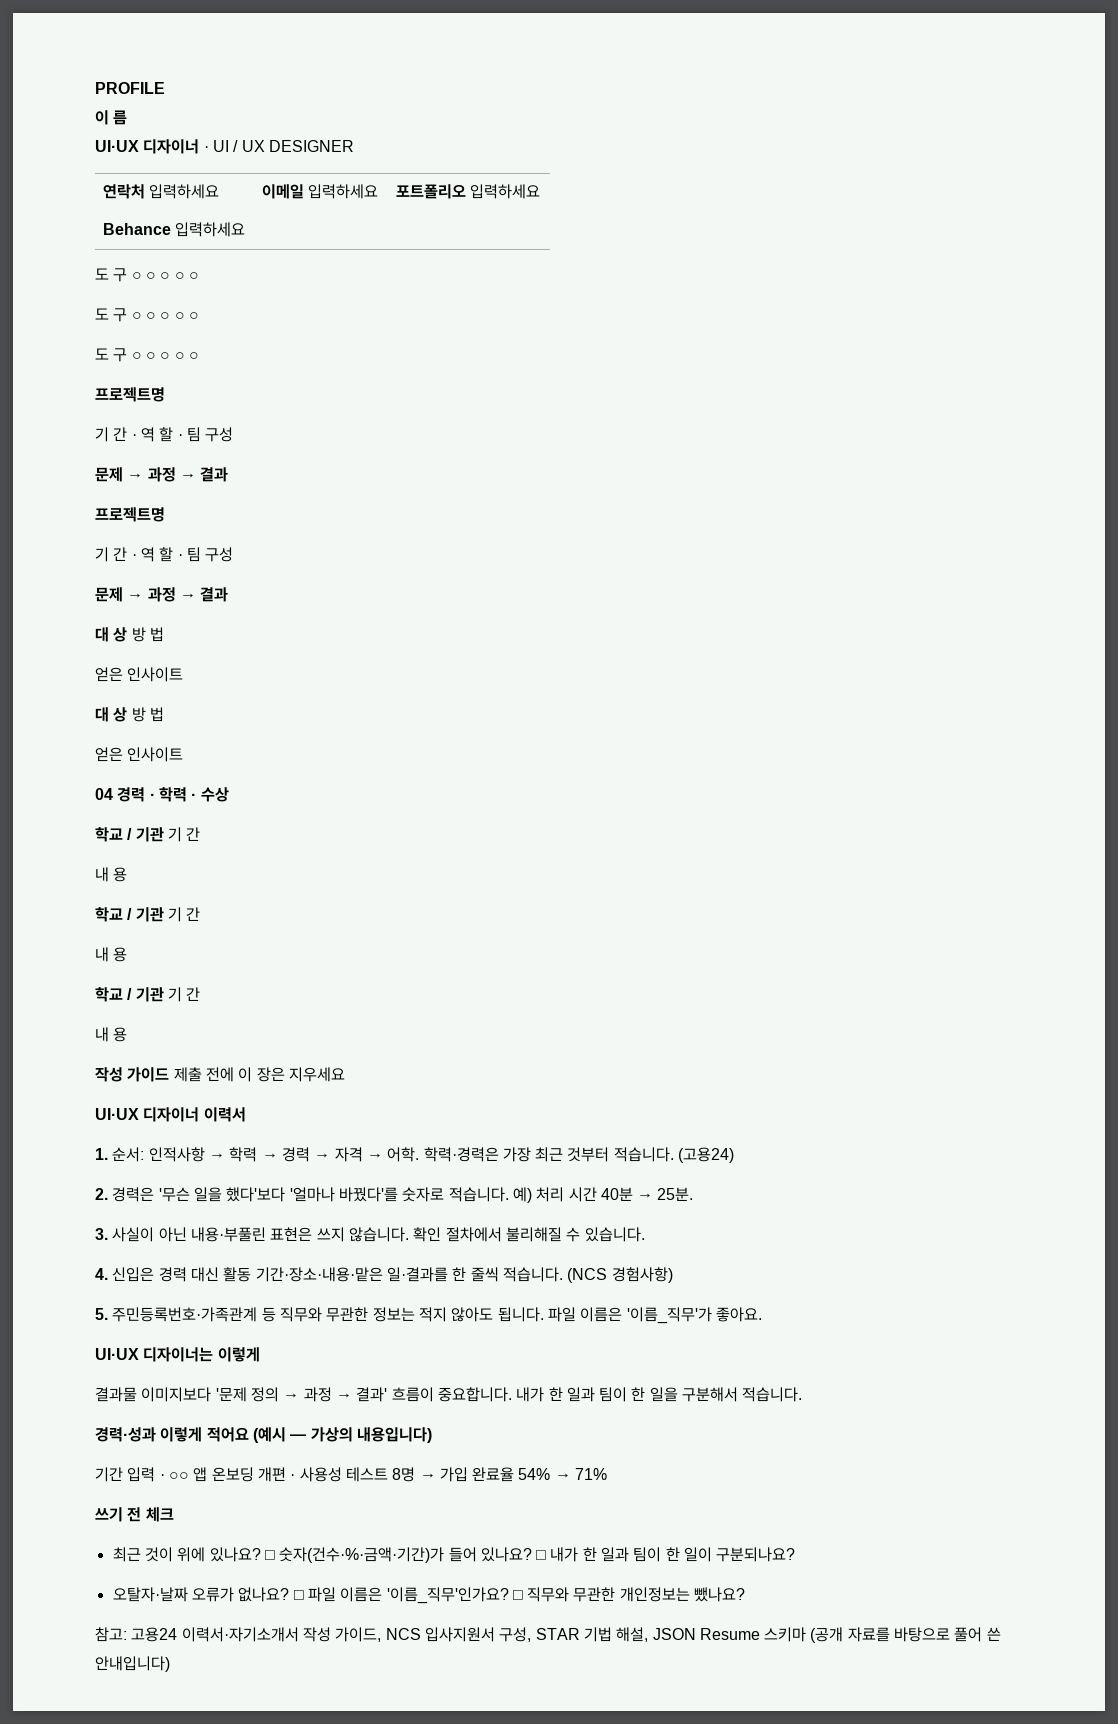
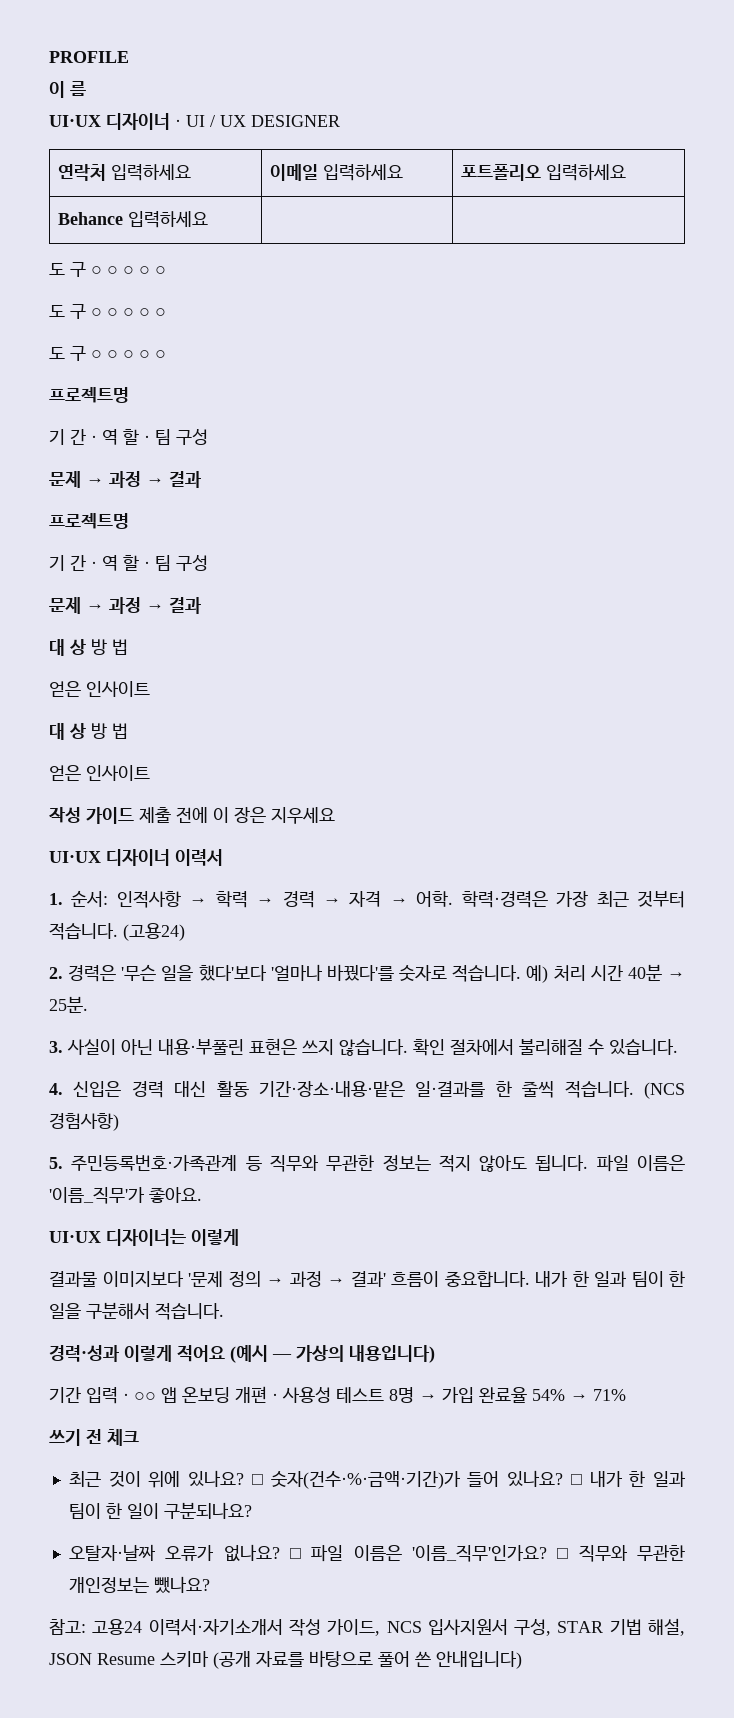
- 04 경력 · 학력 · 수상
- 학교 / 기관 기 간
- 내 용
- 학교 / 기관 기 간
- 내 용
- 학교 / 기관 기 간
- 내 용

